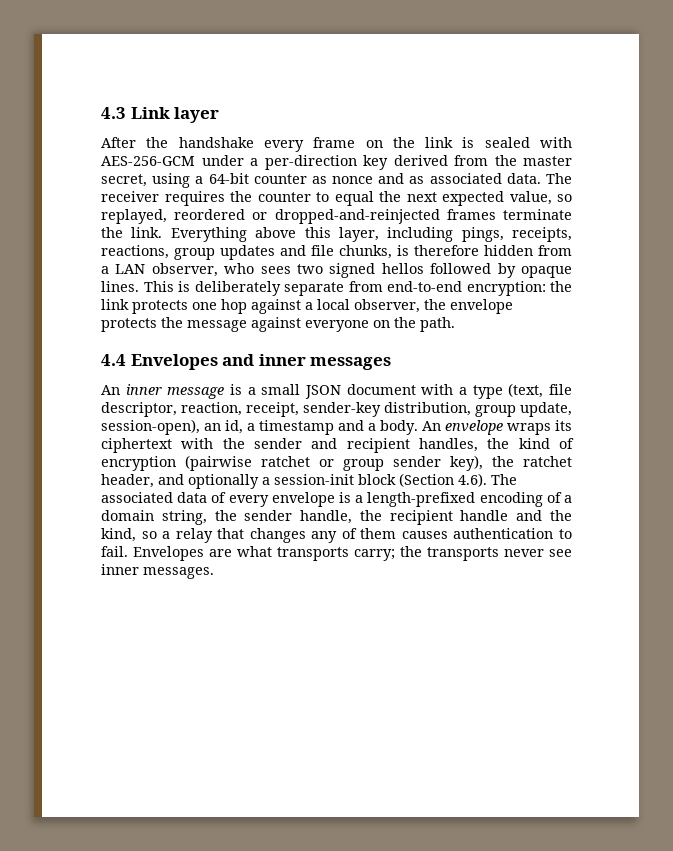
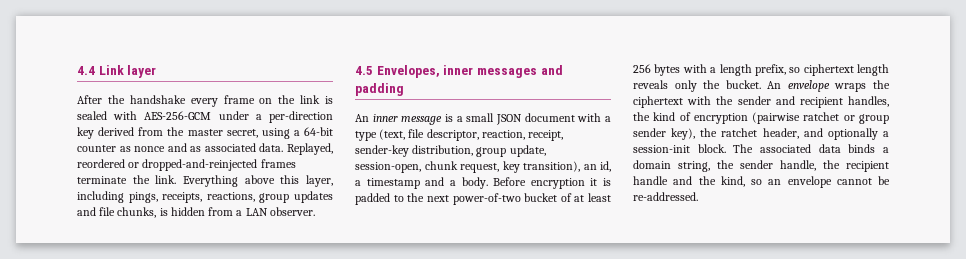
- 4.3 Link layer
+ 4.4 Link layer
- The receiver requires the counter to equal the next expected value, so replayed, reordered or dropped-and-reinjected frames terminate the link.
+ Replayed, reordered or dropped-and-reinjected frames terminate the link.
- Everything above this layer, including pings, receipts, reactions, group updates and file chunks, is therefore hidden from a LAN observer, who sees two signed hellos followed by opaque lines. This is deliberately separate from end-to-end encryption: the link protects one hop against a local observer, the envelope protects the message against everyone on the path.
- 4.4 Envelopes and inner messages
+ Everything above this layer, including pings, receipts, reactions, group updates and file chunks, is hidden from a LAN observer.
+ 4.5 Envelopes, inner messages and padding
- An inner message is a small JSON document with a type (text, file descriptor, reaction, receipt, sender-key distribution, group update, session-open), an id, a timestamp and a body.
+ An inner message is a small JSON document with a type (text, file descriptor, reaction, receipt, sender-key distribution, group update, session-open, chunk request, key transition), an id, a timestamp and a body.
+ Before encryption it is padded to the next power-of-two bucket of at least 256 bytes with a length prefix, so ciphertext length reveals only the bucket.
- An envelope wraps its ciphertext with the sender and recipient handles, the kind of encryption (pairwise ratchet or group sender key), the ratchet header, and optionally a session-init block (Section 4.6). The associated data of every envelope is a length-prefixed encoding of a domain string, the sender handle, the recipient handle and the kind, so a relay that changes any of them causes authentication to fail. Envelopes are what transports carry; the transports never see inner messages.
+ An envelope wraps the ciphertext with the sender and recipient handles, the kind of encryption (pairwise ratchet or group sender key), the ratchet header, and optionally a session-init block. The associated data binds a domain string, the sender handle, the recipient handle and the kind, so an envelope cannot be re-addressed.

